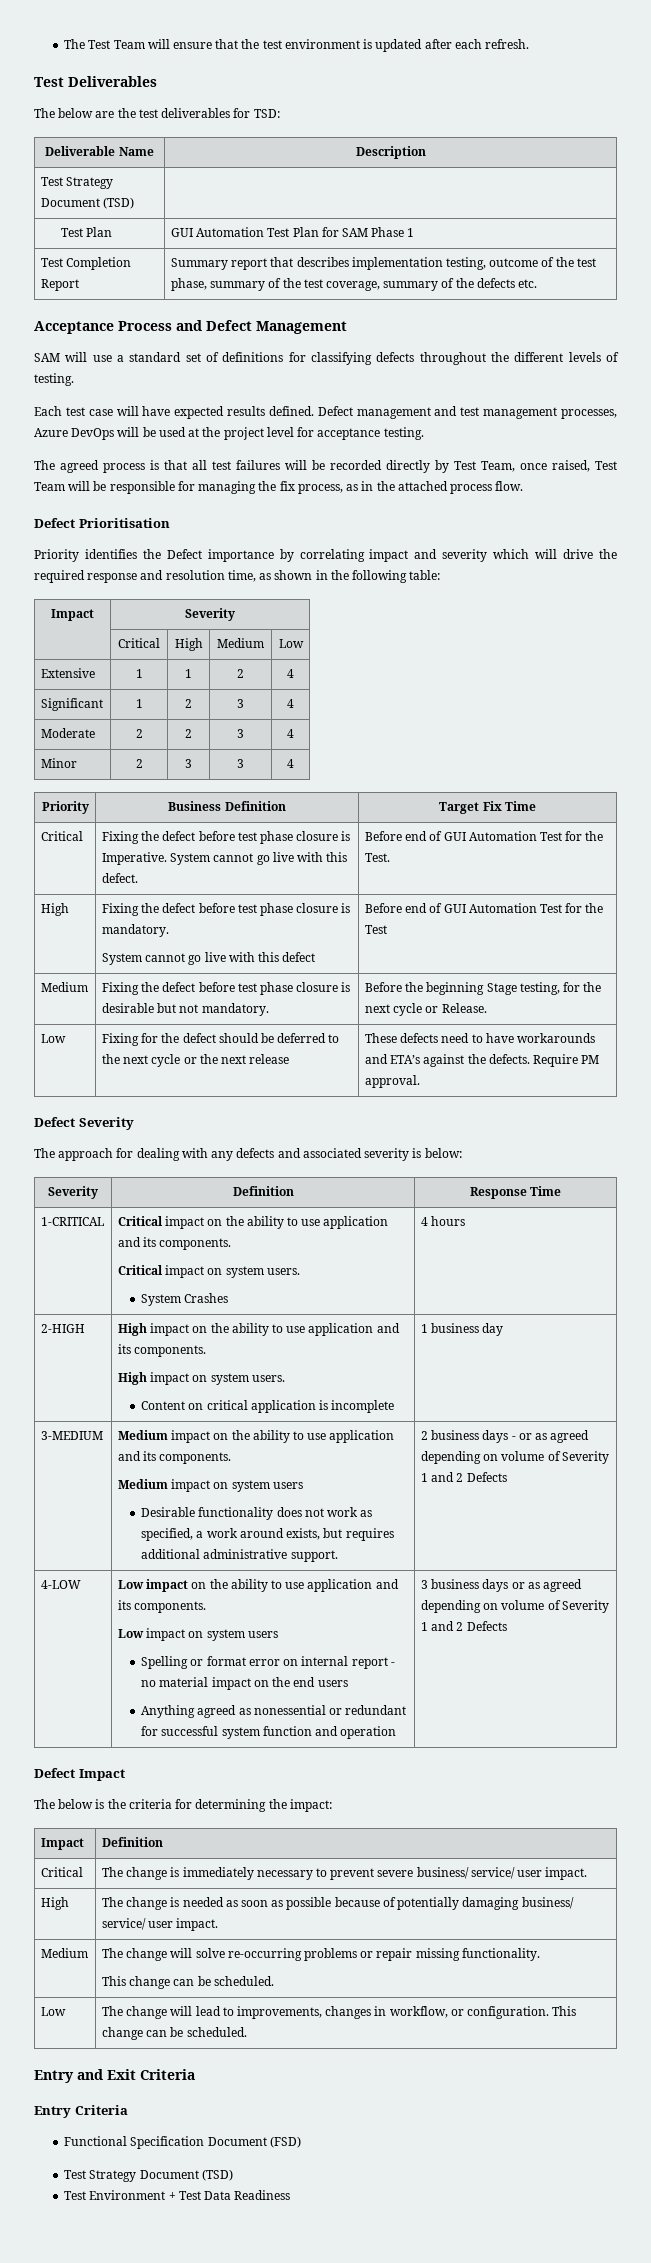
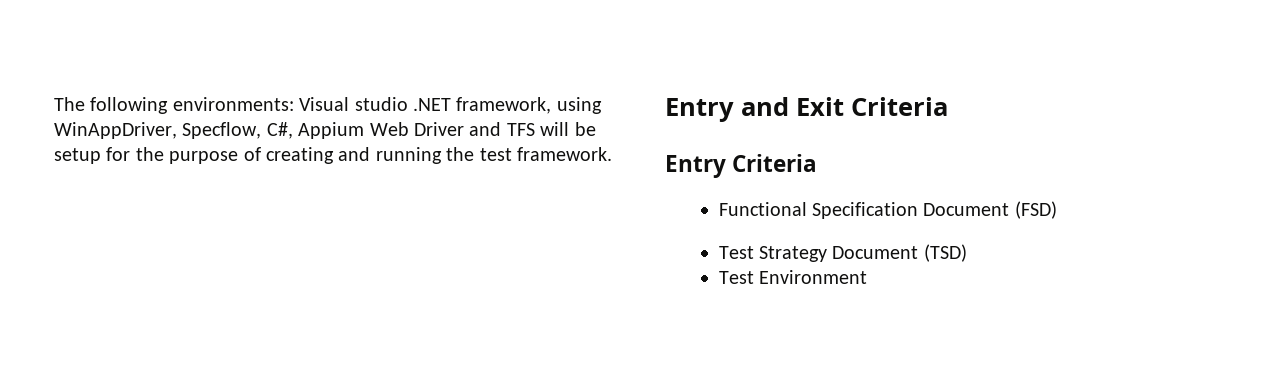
- The Test Team will ensure that the test environment is updated after each refresh.
- Test Deliverables
- The below are the test deliverables for TSD:
- Deliverable Name | Description
- Test Strategy Document (TSD) |
- Test Plan | GUI Automation Test Plan for SAM Phase 1
- Test Completion Report | Summary report that describes implementation testing, outcome of the test phase, summary of the test coverage, summary of the defects etc.
- Acceptance Process and Defect Management
- SAM will use a standard set of definitions for classifying defects throughout the different levels of testing.
- Each test case will have expected results defined. Defect management and test management processes, Azure DevOps will be used at the project level for acceptance testing.
- The agreed process is that all test failures will be recorded directly by Test Team, once raised, Test Team will be responsible for managing the fix process, as in the attached process flow.
- Defect Prioritisation
- Priority identifies the Defect importance by correlating impact and severity which will drive the required response and resolution time, as shown in the following table:
- Impact | Severity
- | Critical | High | Medium | Low
- Extensive | 1 | 1 | 2 | 4
- Significant | 1 | 2 | 3 | 4
- Moderate | 2 | 2 | 3 | 4
- Minor | 2 | 3 | 3 | 4
- Priority | Business Definition | Target Fix Time
- Critical | Fixing the defect before test phase closure is Imperative. System cannot go live with this defect. | Before end of GUI Automation Test for the Test.
- High | Fixing the defect before test phase closure is mandatory.
- System cannot go live with this defect | Before end of GUI Automation Test for the Test
- Medium | Fixing the defect before test phase closure is desirable but not mandatory. | Before the beginning Stage testing, for the next cycle or Release.
- Low | Fixing for the defect should be deferred to the next cycle or the next release | These defects need to have workarounds and ETA’s against the defects. Require PM approval.
- Defect Severity
- The approach for dealing with any defects and associated severity is below:
- Severity | Definition | Response Time
- 1-CRITICAL | Critical impact on the ability to use application and its components.
- Critical impact on system users.
- System Crashes | 4 hours
- 2-HIGH | High impact on the ability to use application and its components.
- High impact on system users.
- Content on critical application is incomplete | 1 business day
- 3-MEDIUM | Medium impact on the ability to use application and its components.
- Medium impact on system users
- Desirable functionality does not work as specified, a work around exists, but requires additional administrative support. | 2 business days - or as agreed depending on volume of Severity 1 and 2 Defects
- 4-LOW | Low impact on the ability to use application and its components.
- Low impact on system users
- Spelling or format error on internal report - no material impact on the end users
- Anything agreed as nonessential or redundant for successful system function and operation | 3 business days or as agreed depending on volume of Severity 1 and 2 Defects
- Defect Impact
- The below is the criteria for determining the impact:
- Impact | Definition
- Critical | The change is immediately necessary to prevent severe business/ service/ user impact.
- High | The change is needed as soon as possible because of potentially damaging business/ service/ user impact.
- Medium | The change will solve re-occurring problems or repair missing functionality.
- This change can be scheduled.
- Low | The change will lead to improvements, changes in workflow, or configuration. This change can be scheduled.
+ The following environments: Visual studio .NET framework, using WinAppDriver, Specflow, C#, Appium Web Driver and TFS will be setup for the purpose of creating and running the test framework.
- Test Environment + Test Data Readiness
+ Test Environment

